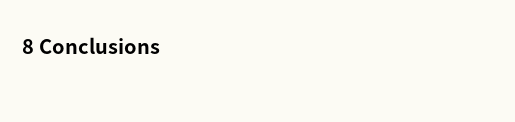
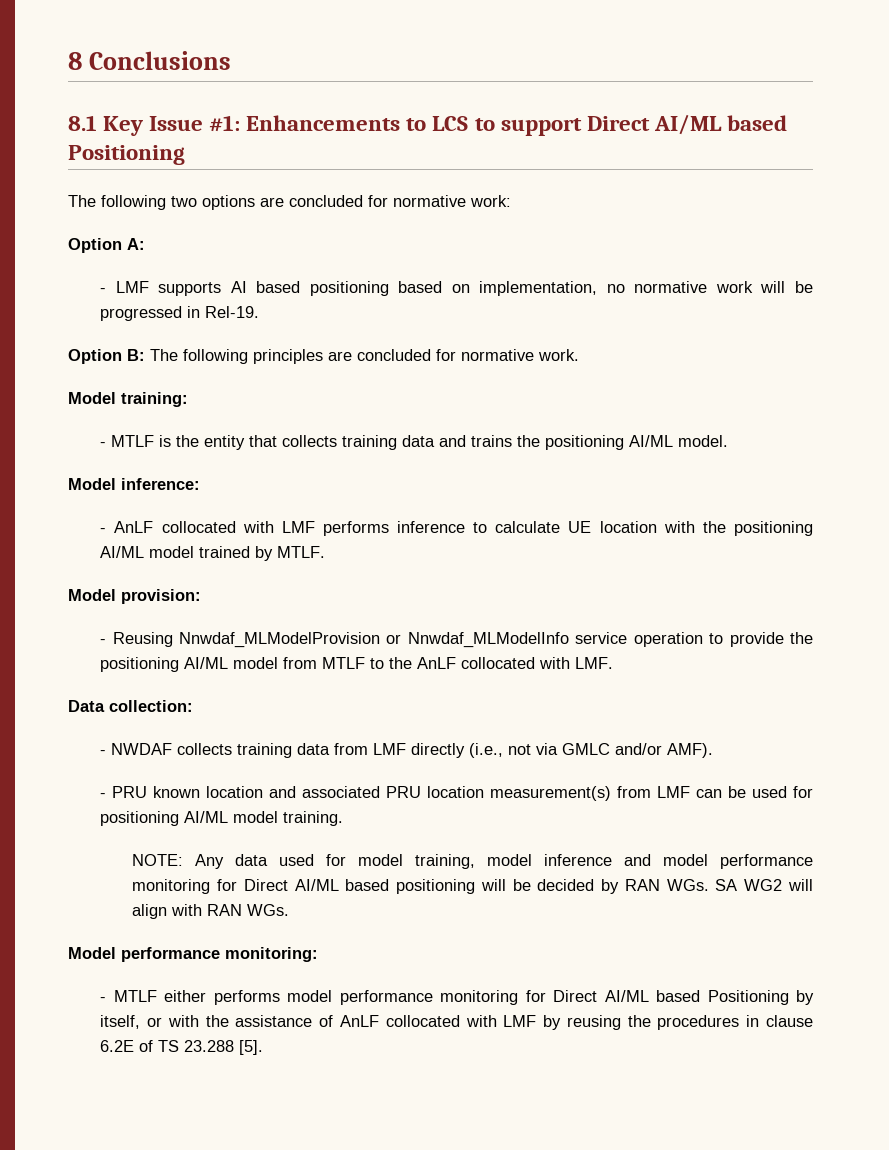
+ 8.1 Key Issue #1: Enhancements to LCS to support Direct AI/ML based Positioning
+ The following two options are concluded for normative work:
+ Option A:
+ - LMF supports AI based positioning based on implementation, no normative work will be progressed in Rel-19.
+ Option B: The following principles are concluded for normative work.
+ Model training:
+ - MTLF is the entity that collects training data and trains the positioning AI/ML model.
+ Model inference:
+ - AnLF collocated with LMF performs inference to calculate UE location with the positioning AI/ML model trained by MTLF.
+ Model provision:
+ - Reusing Nnwdaf_MLModelProvision or Nnwdaf_MLModelInfo service operation to provide the positioning AI/ML model from MTLF to the AnLF collocated with LMF.
+ Data collection:
+ - NWDAF collects training data from LMF directly (i.e., not via GMLC and/or AMF).
+ - PRU known location and associated PRU location measurement(s) from LMF can be used for positioning AI/ML model training.
+ NOTE: Any data used for model training, model inference and model performance monitoring for Direct AI/ML based positioning will be decided by RAN WGs. SA WG2 will align with RAN WGs.
+ Model performance monitoring:
+ - MTLF either performs model performance monitoring for Direct AI/ML based Positioning by itself, or with the assistance of AnLF collocated with LMF by reusing the procedures in clause 6.2E of TS 23.288 [5].

